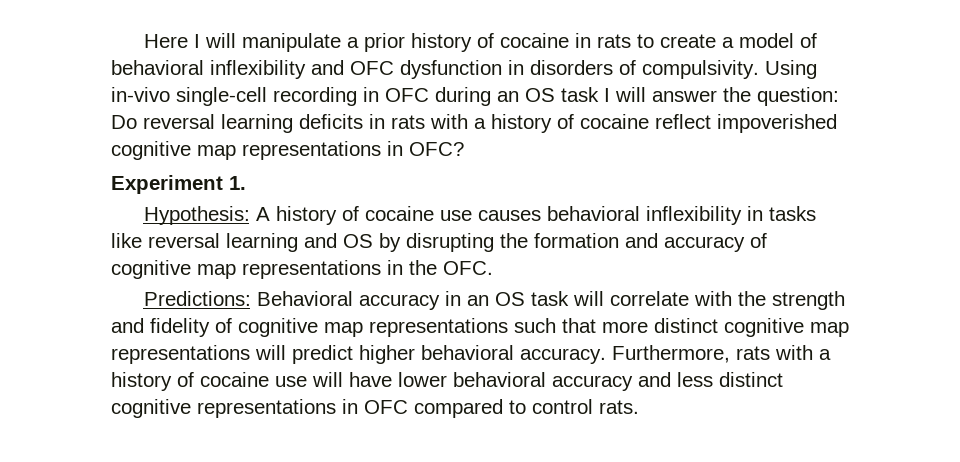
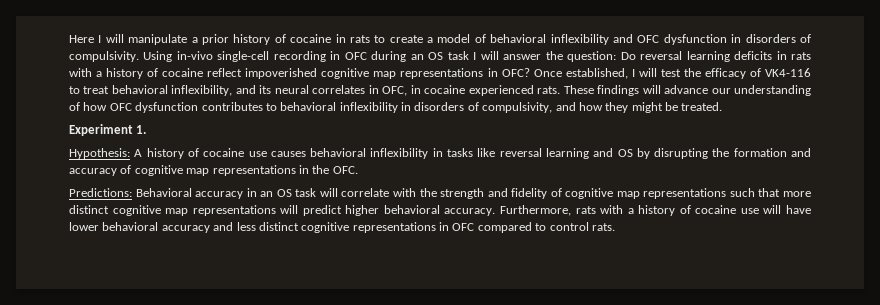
+ Once established, I will test the efficacy of VK4-116 to treat behavioral inflexibility, and its neural correlates in OFC, in cocaine experienced rats. These findings will advance our understanding of how OFC dysfunction contributes to behavioral inflexibility in disorders of compulsivity, and how they might be treated.

